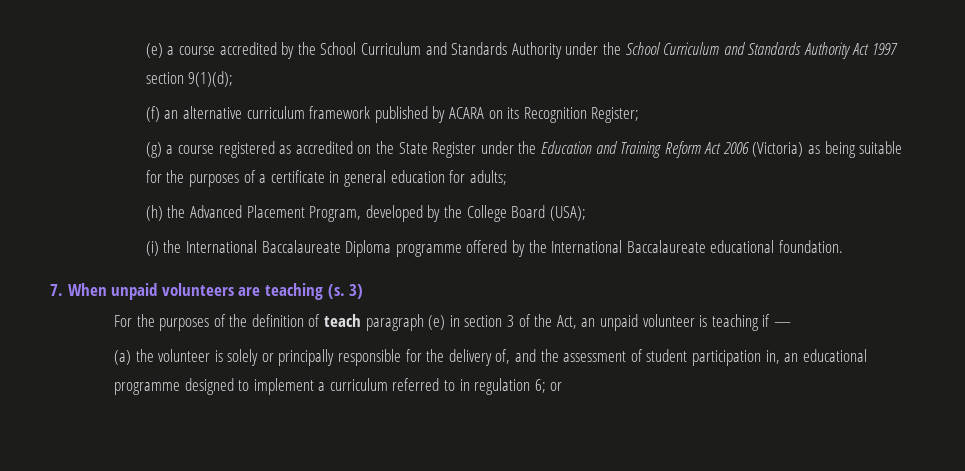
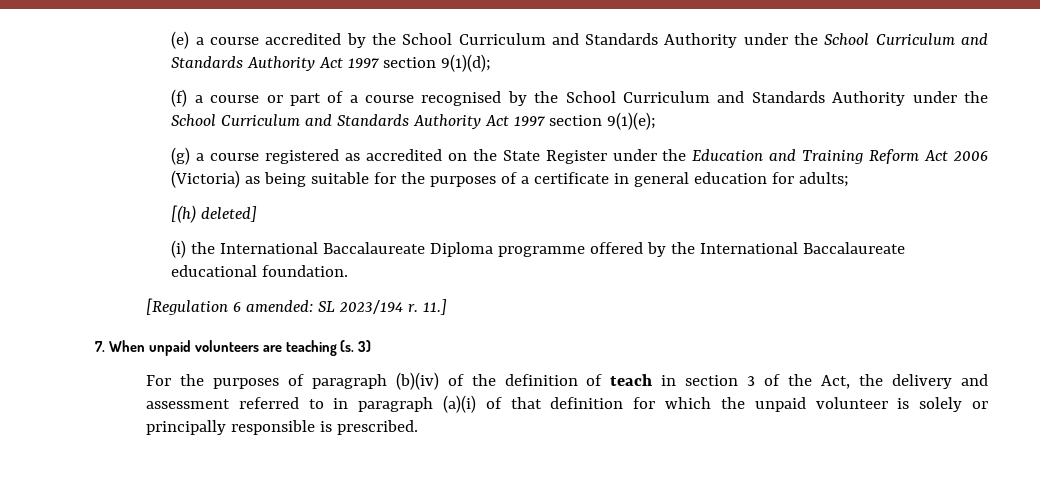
- (f) an alternative curriculum framework published by ACARA on its Recognition Register;
+ (f) a course or part of a course recognised by the School Curriculum and Standards Authority under the School Curriculum and Standards Authority Act 1997 section 9(1)(e);
- (h) the Advanced Placement Program, developed by the College Board (USA);
+ [(h) deleted]
+ [Regulation 6 amended: SL 2023/194 r. 11.]
- For the purposes of the definition of teach paragraph (e) in section 3 of the Act, an unpaid volunteer is teaching if —
- (a) the volunteer is solely or principally responsible for the delivery of, and the assessment of student participation in, an educational programme designed to implement a curriculum referred to in regulation 6; or
+ For the purposes of paragraph (b)(iv) of the definition of teach in section 3 of the Act, the delivery and assessment referred to in paragraph (a)(i) of that definition for which the unpaid volunteer is solely or principally responsible is prescribed.

